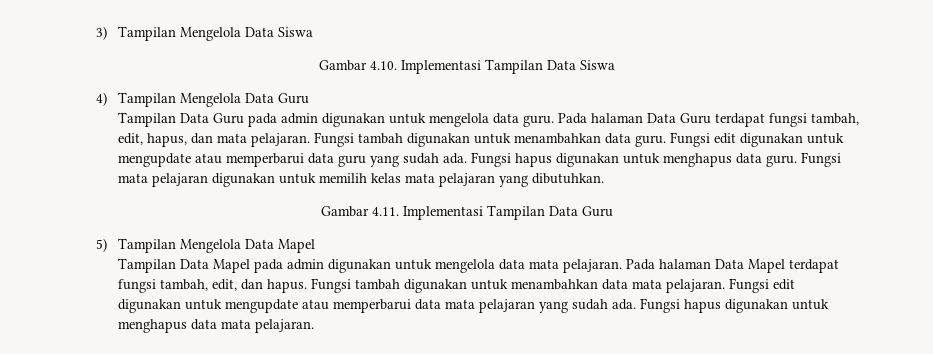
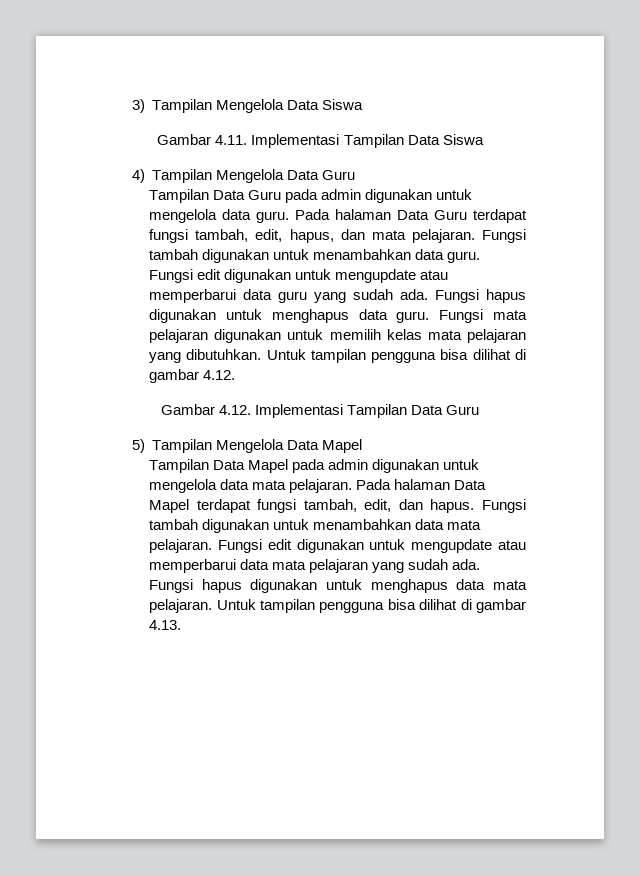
- Gambar 4.10. Implementasi Tampilan Data Siswa
+ Gambar 4.11. Implementasi Tampilan Data Siswa
- Fungsi mata pelajaran digunakan untuk memilih kelas mata pelajaran yang dibutuhkan.
- Gambar 4.11. Implementasi Tampilan Data Guru
+ Fungsi mata pelajaran digunakan untuk memilih kelas mata pelajaran yang dibutuhkan. Untuk tampilan pengguna bisa dilihat di gambar 4.12.
+ Gambar 4.12. Implementasi Tampilan Data Guru
+ Untuk tampilan pengguna bisa dilihat di gambar 4.13.

